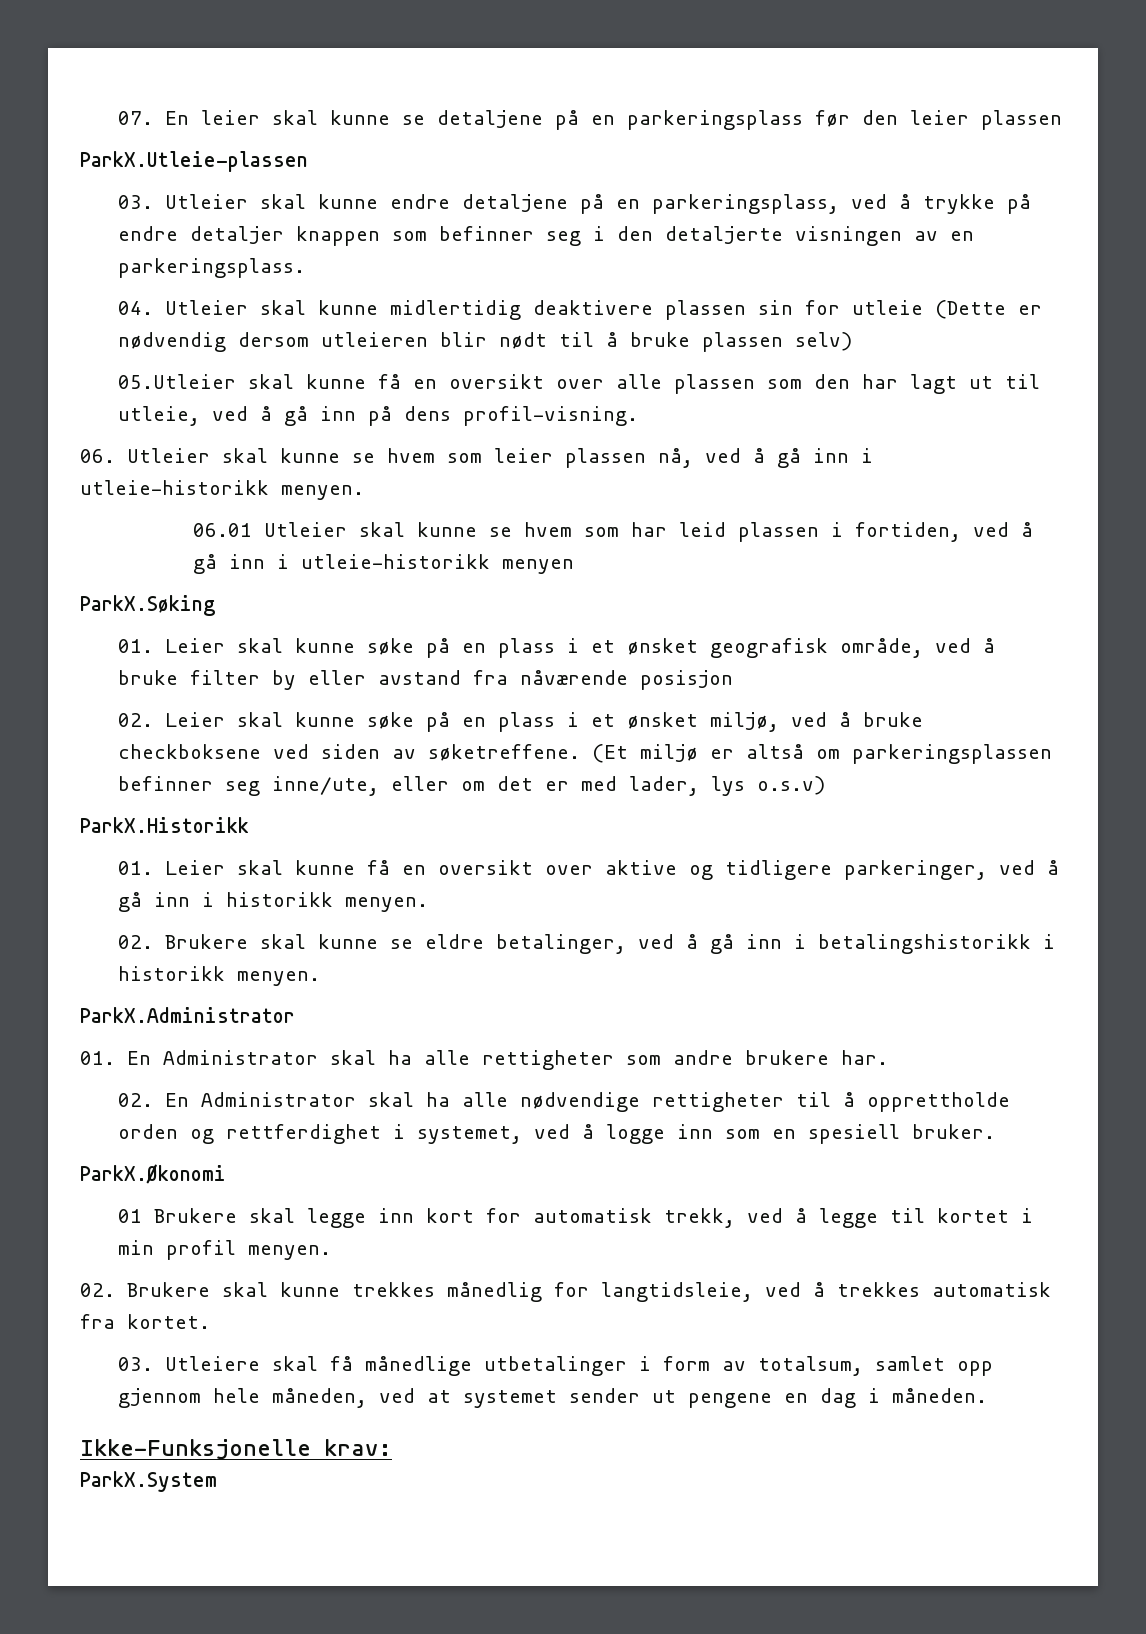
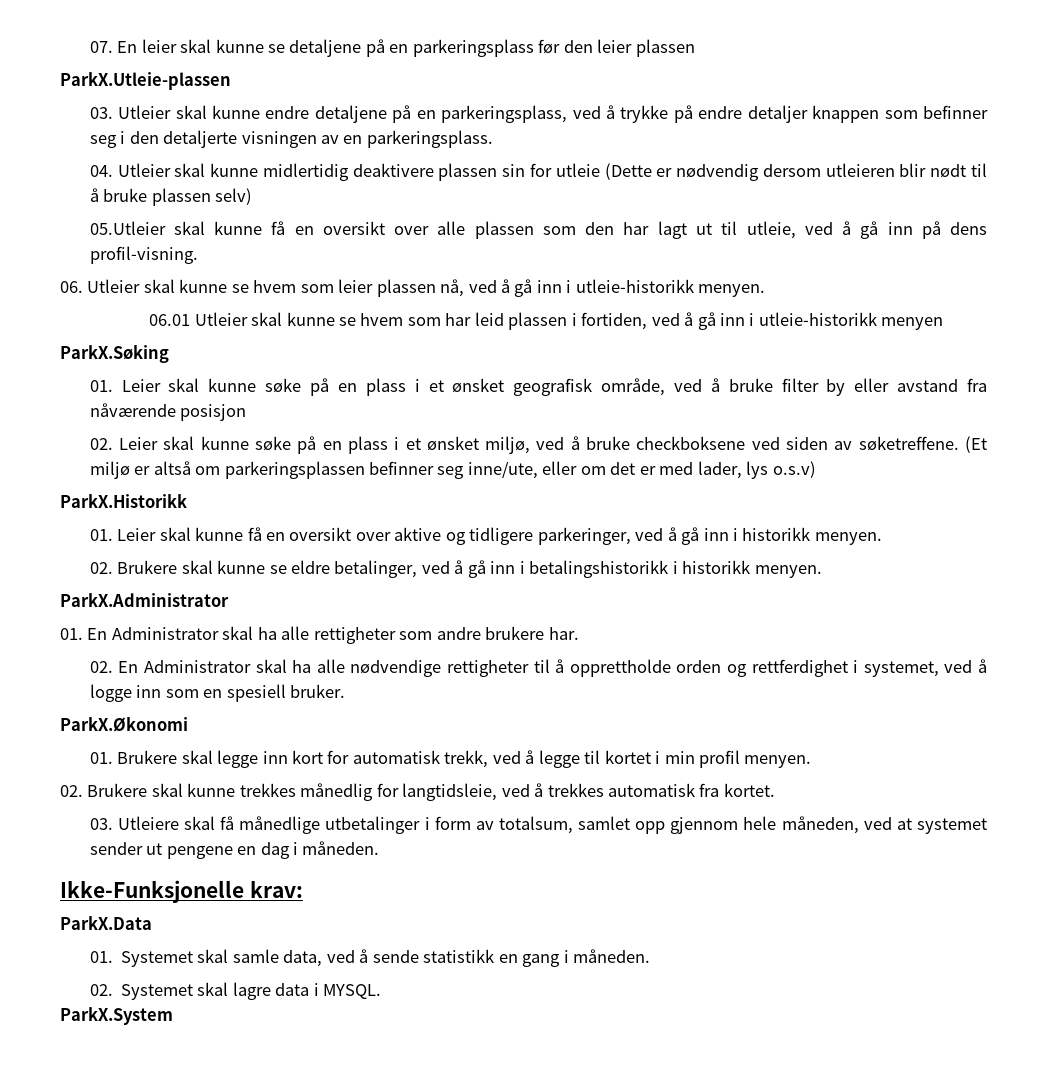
- 01 Brukere skal legge inn kort for automatisk trekk, ved å legge til kortet i min profil menyen.
+ 01. Brukere skal legge inn kort for automatisk trekk, ved å legge til kortet i min profil menyen.
+ ParkX.Data
+ 01. Systemet skal samle data, ved å sende statistikk en gang i måneden.
+ 02. Systemet skal lagre data i MYSQL.

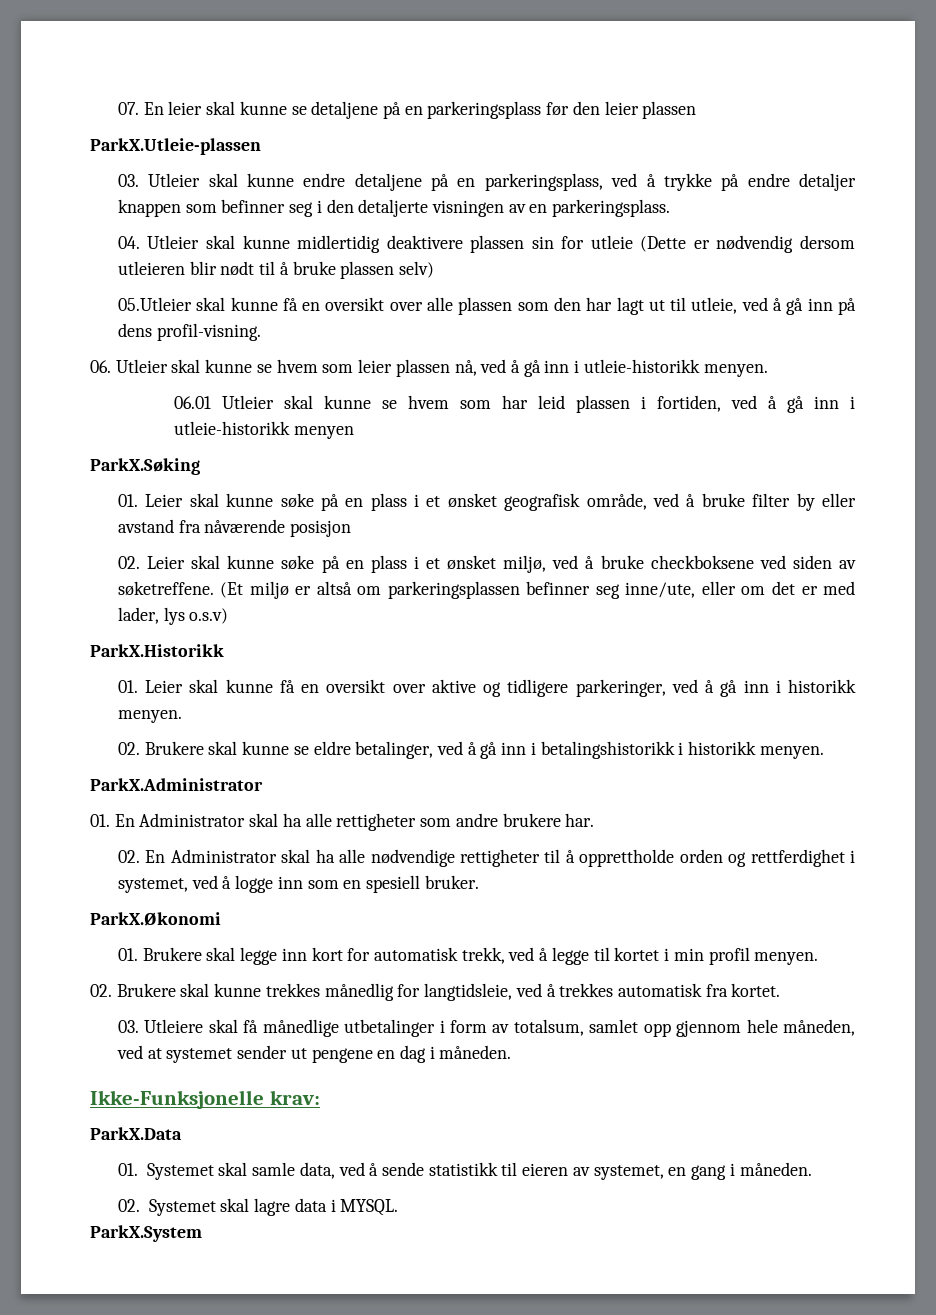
- 01. Systemet skal samle data, ved å sende statistikk en gang i måneden.
+ 01. Systemet skal samle data, ved å sende statistikk til eieren av systemet, en gang i måneden.

